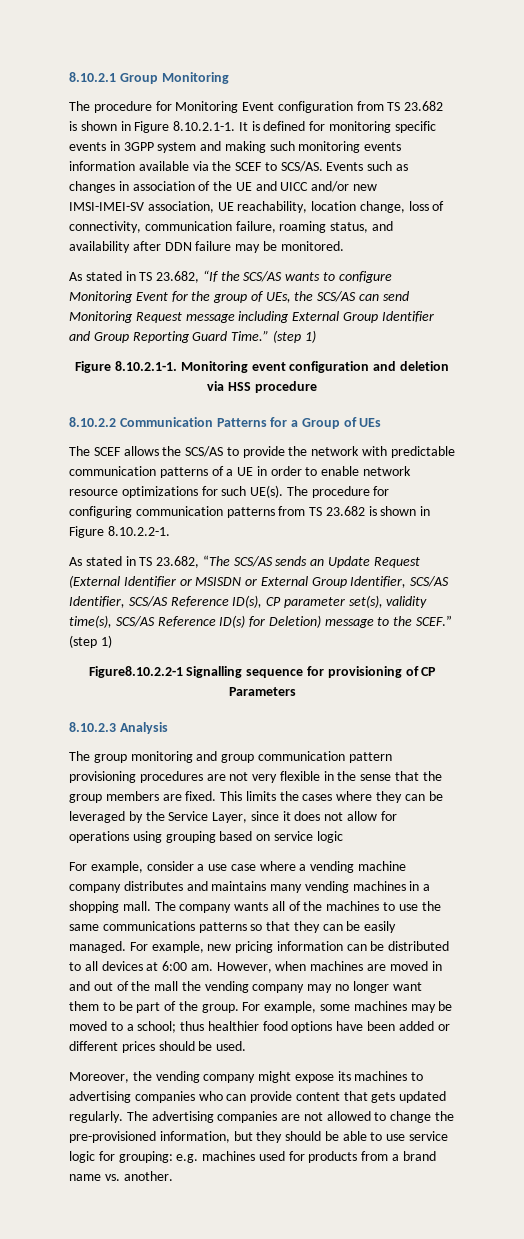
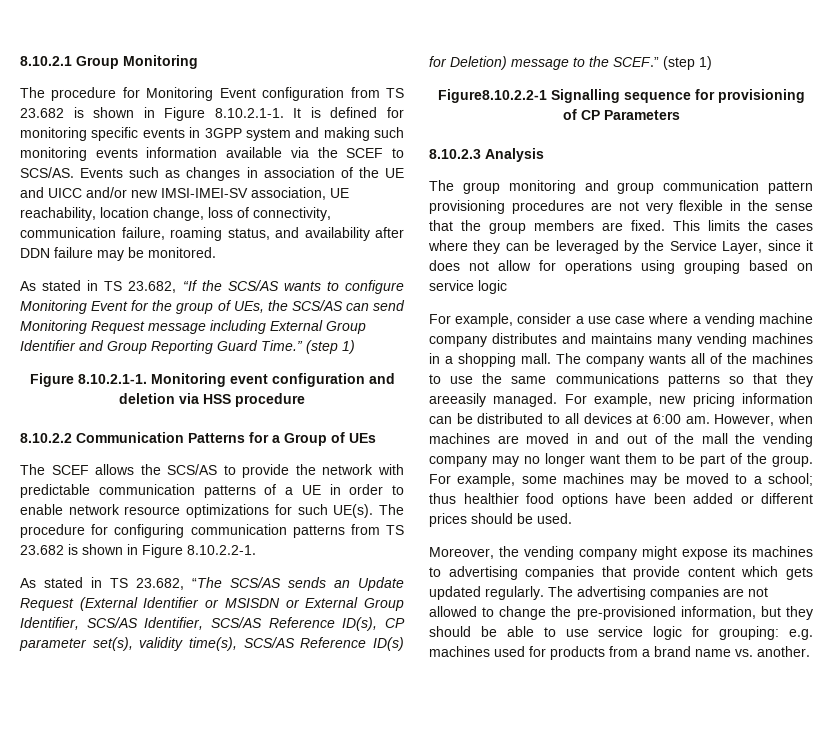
- The company wants all of the machines to use the same communications patterns so that they can be easily managed.
+ The company wants all of the machines to use the same communications patterns so that they areeasily managed.
- Moreover, the vending company might expose its machines to advertising companies who can provide content that gets updated regularly.
+ Moreover, the vending company might expose its machines to advertising companies that provide content which gets updated regularly.

